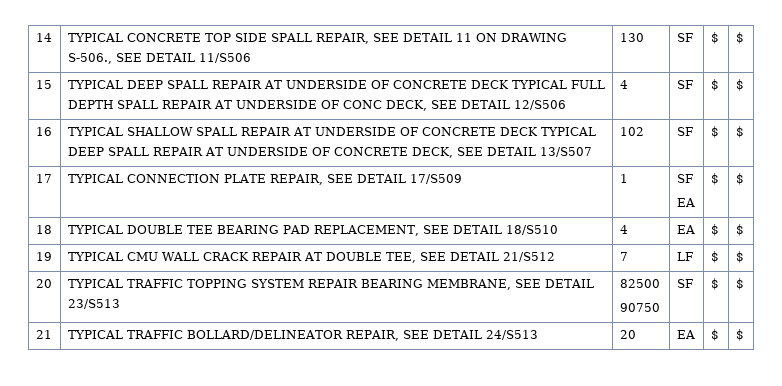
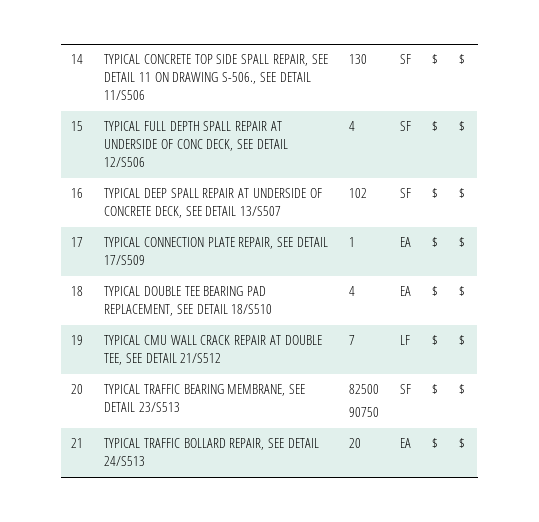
- 15 | TYPICAL DEEP SPALL REPAIR AT UNDERSIDE OF CONCRETE DECK TYPICAL FULL DEPTH SPALL REPAIR AT UNDERSIDE OF CONC DECK, SEE DETAIL 12/S506 | 4 | SF | $ | $
+ 15 | TYPICAL FULL DEPTH SPALL REPAIR AT UNDERSIDE OF CONC DECK, SEE DETAIL 12/S506 | 4 | SF | $ | $
- 16 | TYPICAL SHALLOW SPALL REPAIR AT UNDERSIDE OF CONCRETE DECK TYPICAL DEEP SPALL REPAIR AT UNDERSIDE OF CONCRETE DECK, SEE DETAIL 13/S507 | 102 | SF | $ | $
+ 16 | TYPICAL DEEP SPALL REPAIR AT UNDERSIDE OF CONCRETE DECK, SEE DETAIL 13/S507 | 102 | SF | $ | $
- 17 | TYPICAL CONNECTION PLATE REPAIR, SEE DETAIL 17/S509 | 1 | SF
- EA | $ | $
+ 17 | TYPICAL CONNECTION PLATE REPAIR, SEE DETAIL 17/S509 | 1 | EA | $ | $
- 20 | TYPICAL TRAFFIC TOPPING SYSTEM REPAIR BEARING MEMBRANE, SEE DETAIL 23/S513 | 82500
+ 20 | TYPICAL TRAFFIC BEARING MEMBRANE, SEE DETAIL 23/S513 | 82500
- 21 | TYPICAL TRAFFIC BOLLARD/DELINEATOR REPAIR, SEE DETAIL 24/S513 | 20 | EA | $ | $
+ 21 | TYPICAL TRAFFIC BOLLARD REPAIR, SEE DETAIL 24/S513 | 20 | EA | $ | $

